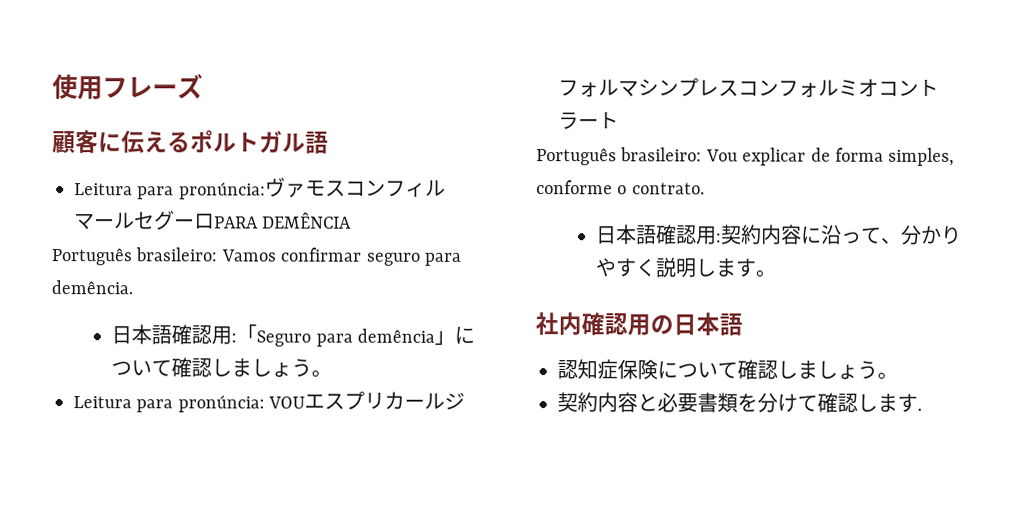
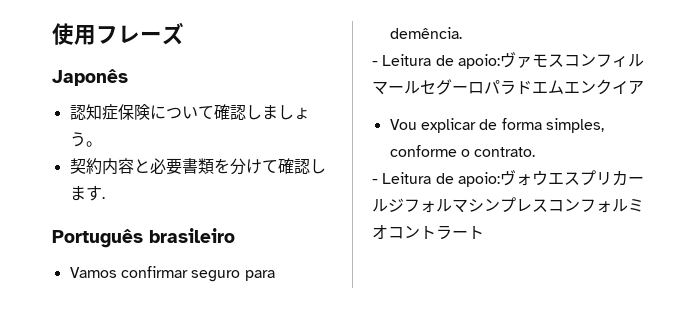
- 顧客に伝えるポルトガル語
- Leitura para pronúncia:ヴァモスコンフィルマールセグーロPARA DEMÊNCIA
- Português brasileiro: Vamos confirmar seguro para demência.
- 日本語確認用:「Seguro para demência」について確認しましょう。
- Leitura para pronúncia: VOUエスプリカールジフォルマシンプレスコンフォルミオコントラート
- Português brasileiro: Vou explicar de forma simples, conforme o contrato.
- 日本語確認用:契約内容に沿って、分かりやすく説明します。
- 社内確認用の日本語
+ Japonês
+ Português brasileiro
+ Vamos confirmar seguro para demência.
+ - Leitura de apoio:ヴァモスコンフィルマールセグーロパラドエムエンクイア
+ Vou explicar de forma simples, conforme o contrato.
+ - Leitura de apoio:ヴォウエスプリカールジフォルマシンプレスコンフォルミオコントラート

